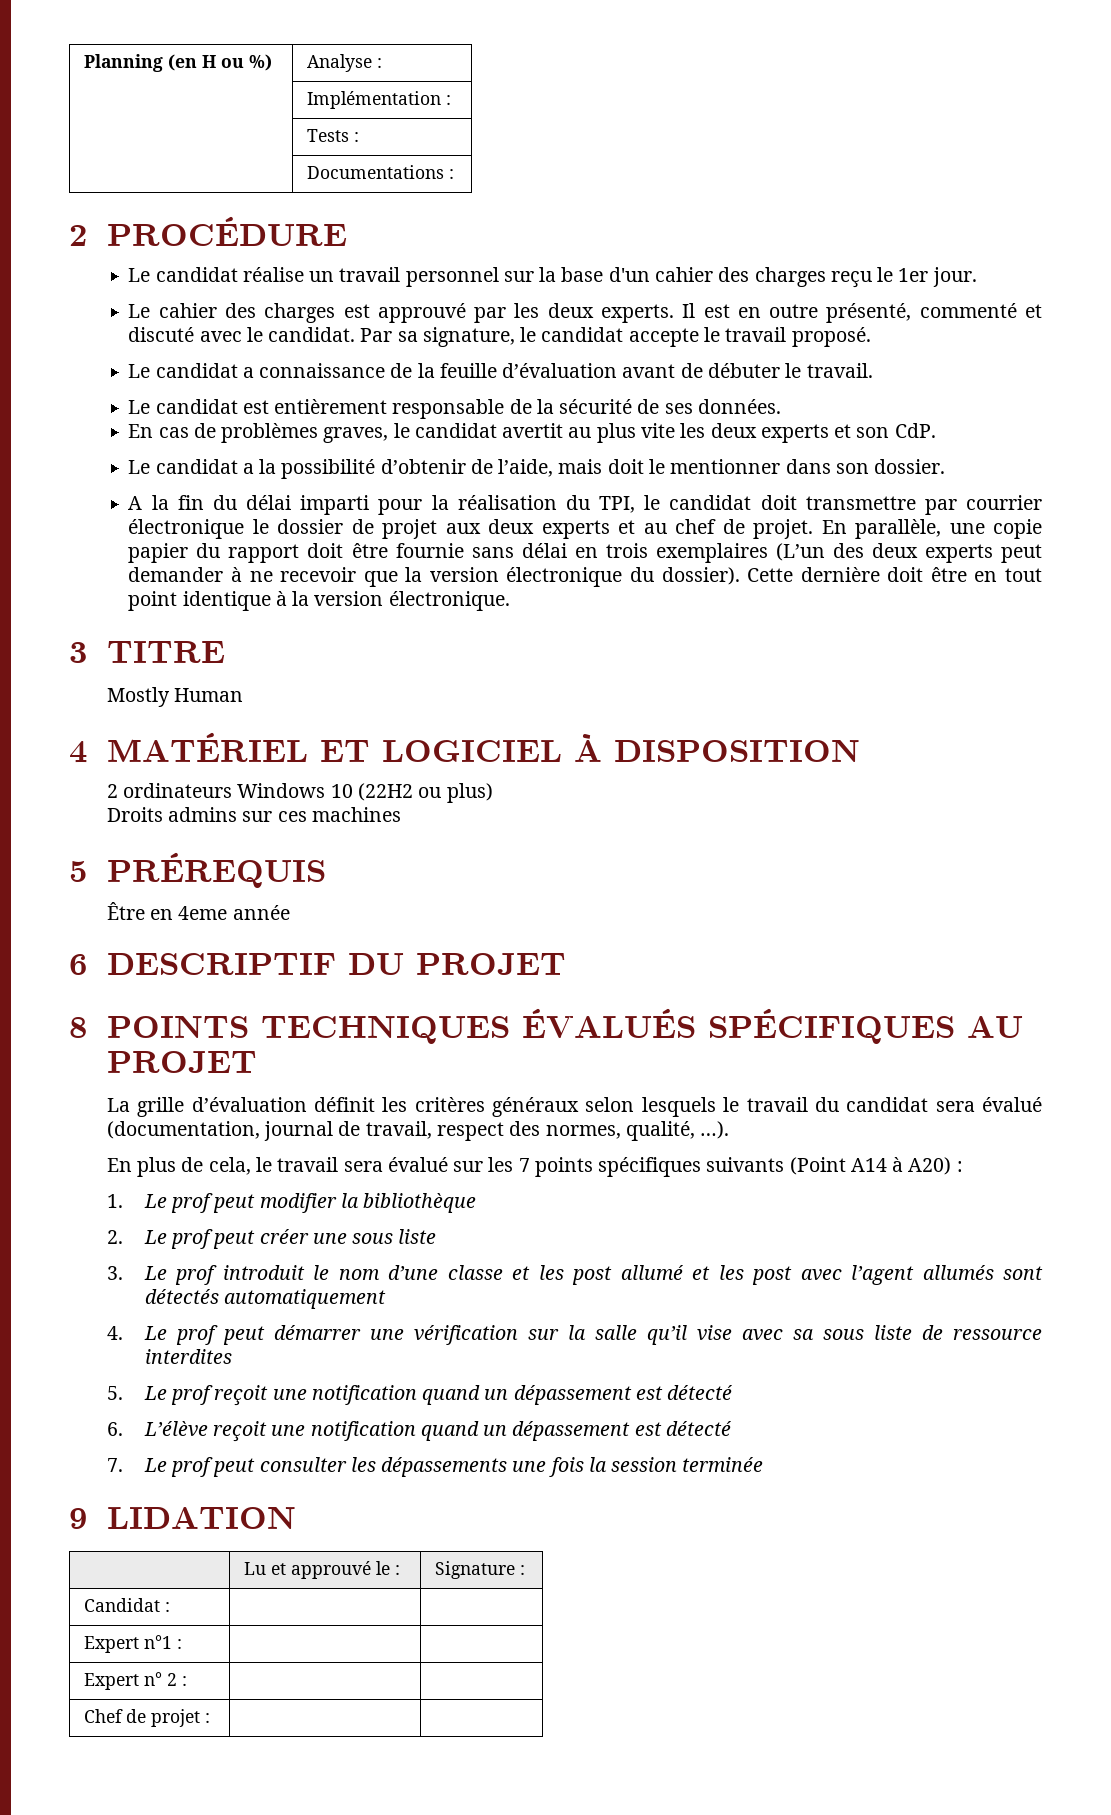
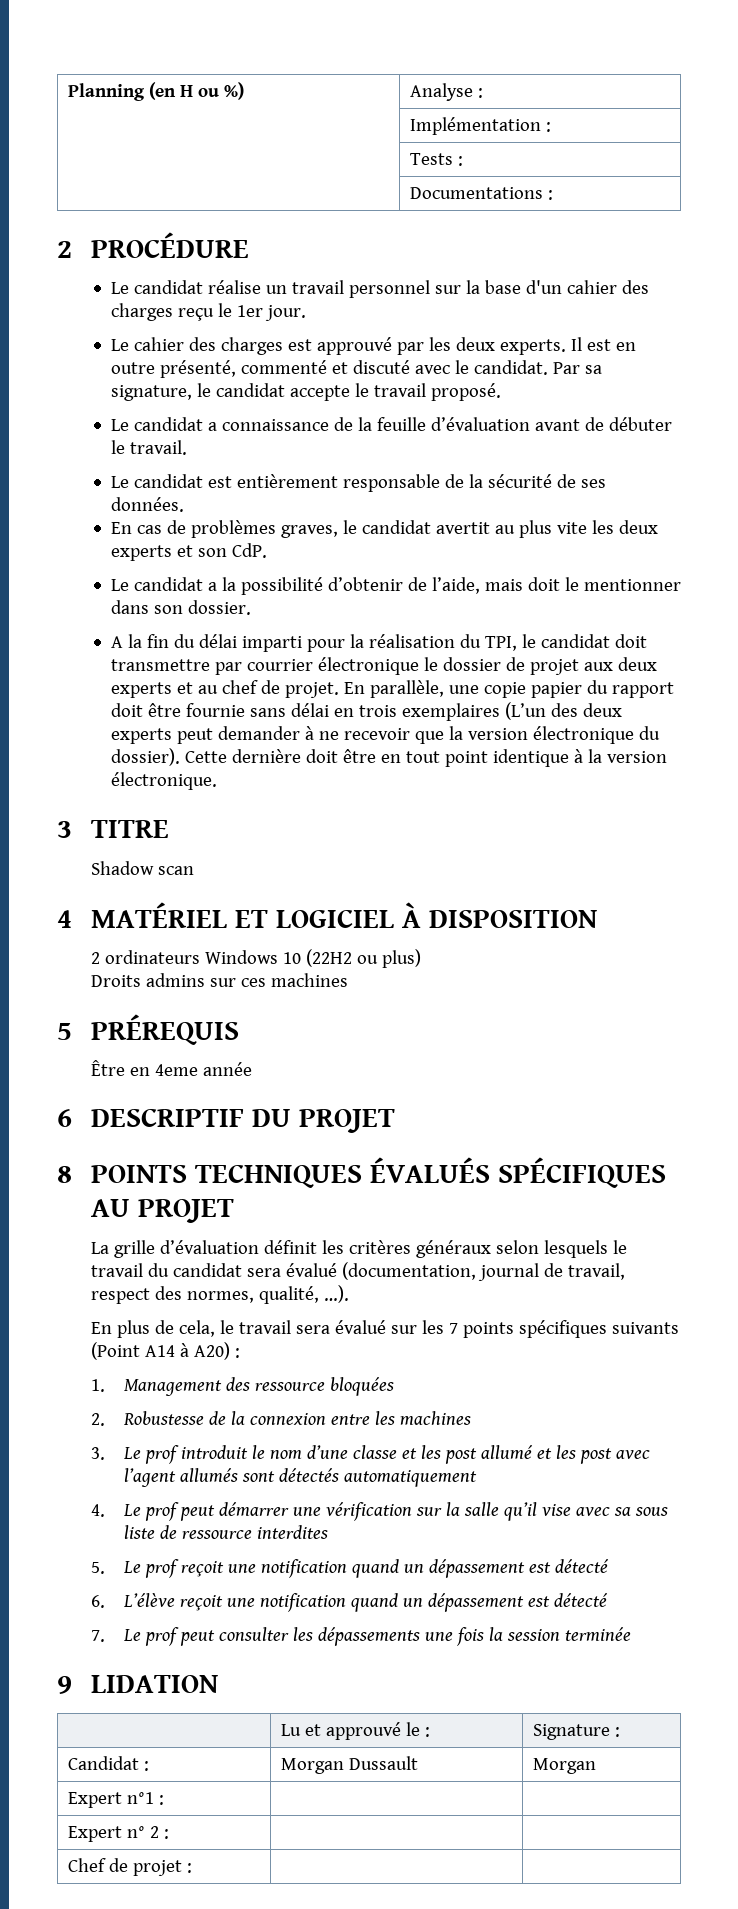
- Mostly Human
+ Shadow scan
- 1. Le prof peut modifier la bibliothèque
- 2. Le prof peut créer une sous liste
+ 1. Management des ressource bloquées
+ 2. Robustesse de la connexion entre les machines
- Candidat : | |
+ Candidat : | Morgan Dussault | Morgan

